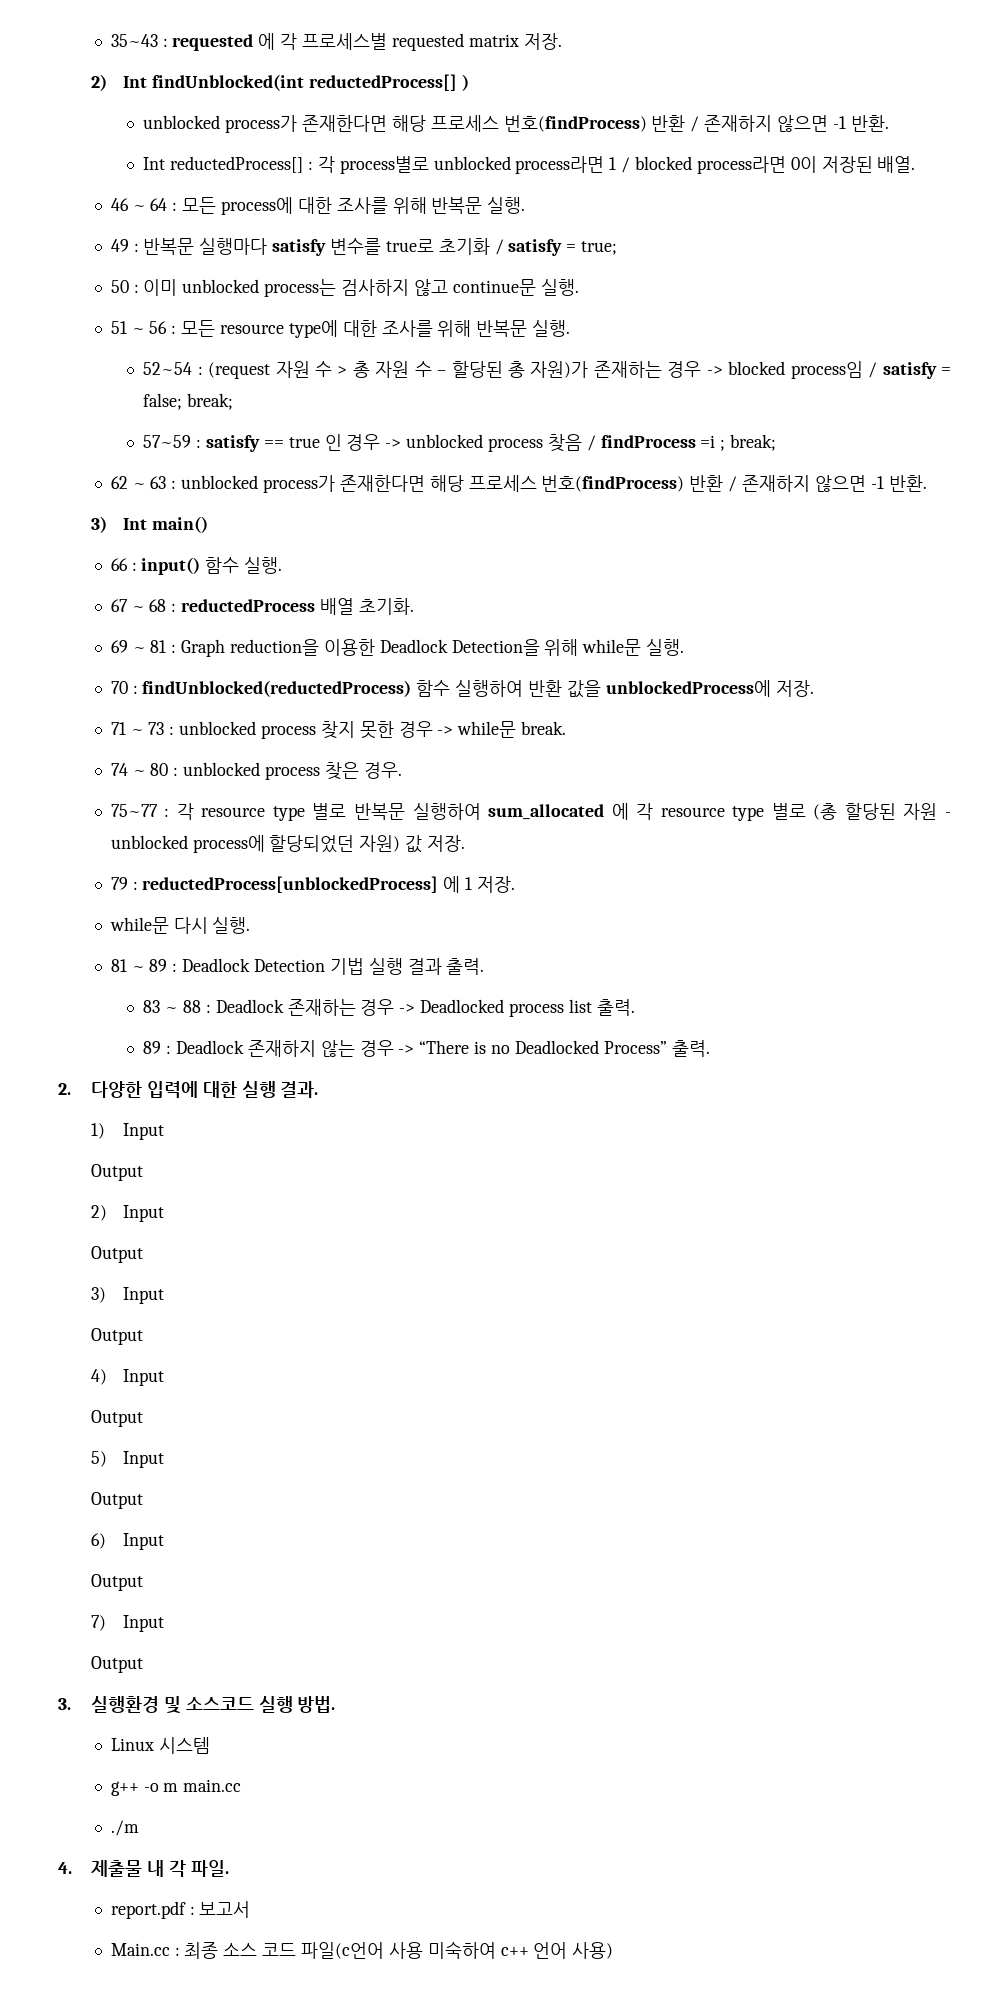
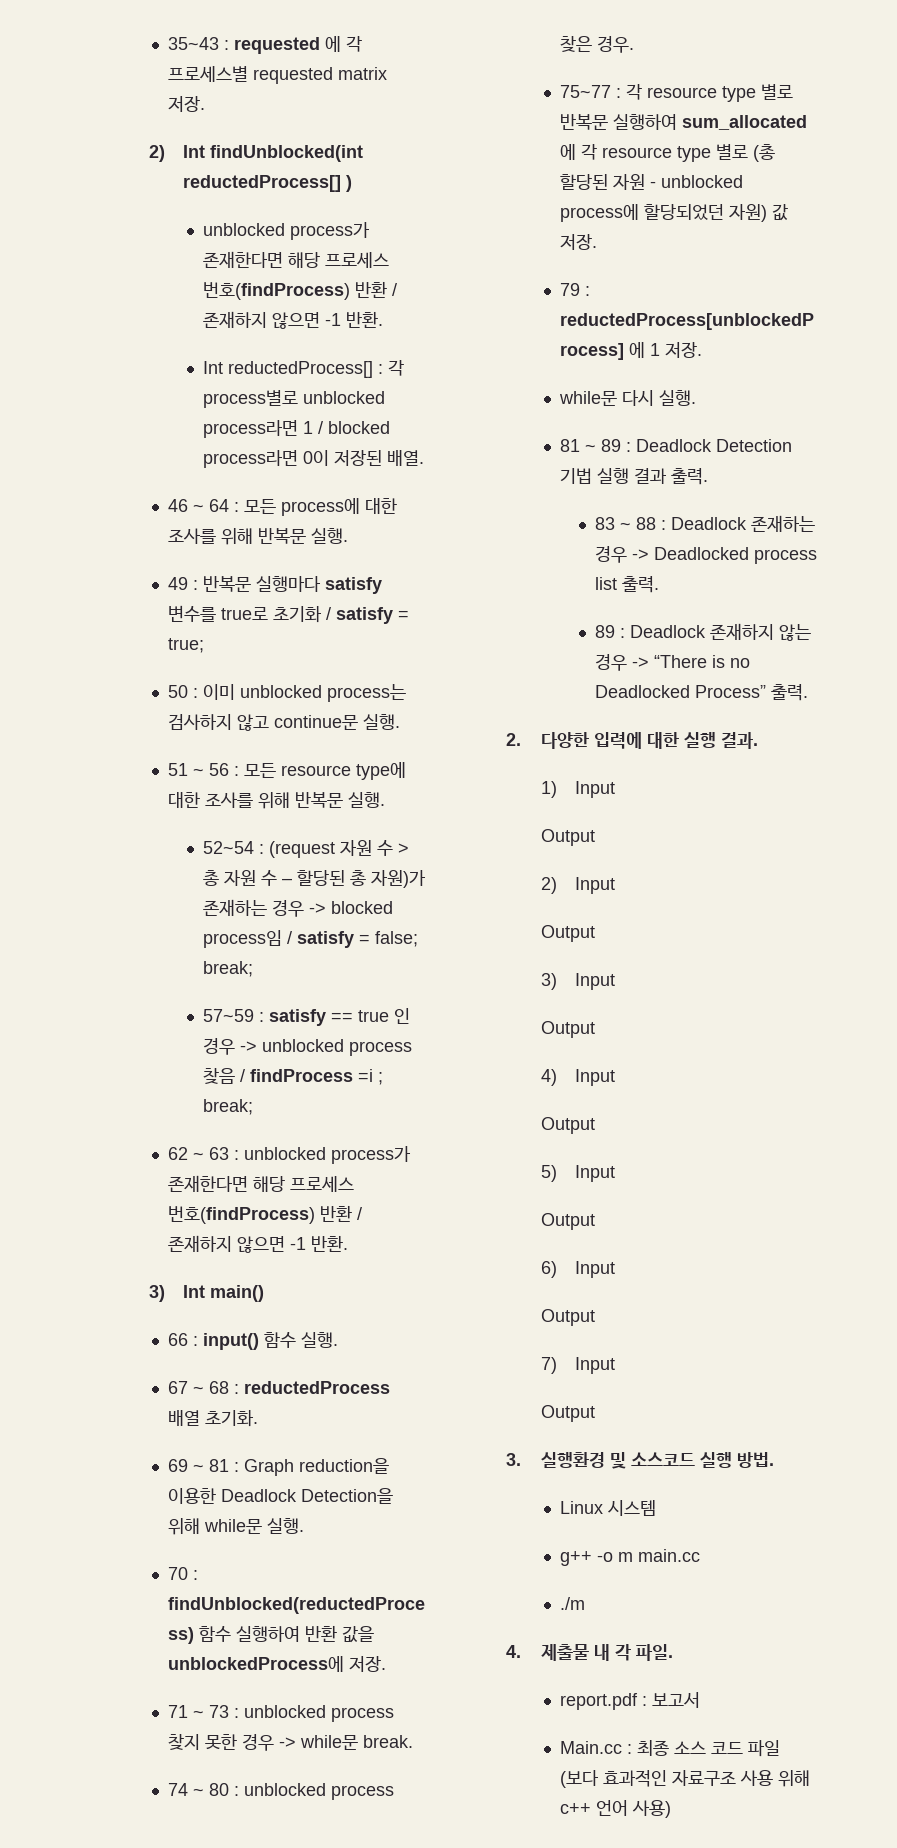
- Main.cc : 최종 소스 코드 파일(c언어 사용 미숙하여 c++ 언어 사용)
+ Main.cc : 최종 소스 코드 파일 (보다 효과적인 자료구조 사용 위해 c++ 언어 사용)

